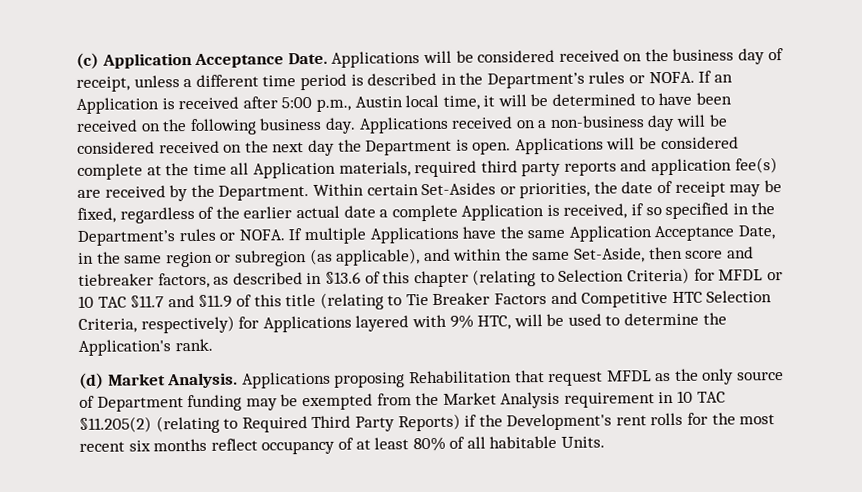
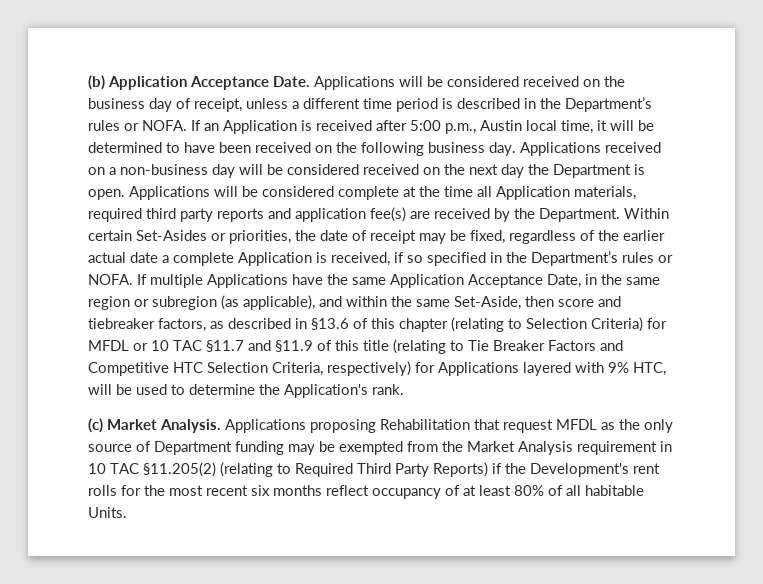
- (c) Application Acceptance Date.
+ (b) Application Acceptance Date.
- (d) Market Analysis.
+ (c) Market Analysis.

